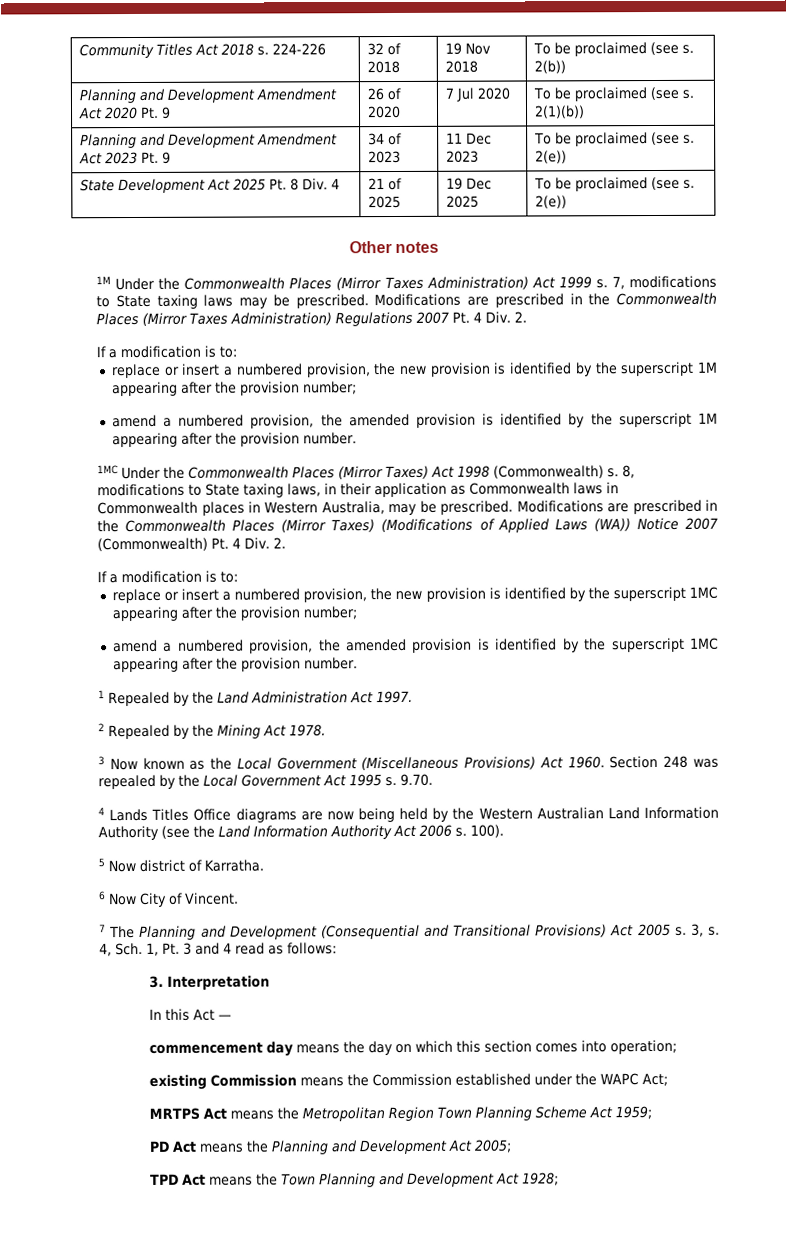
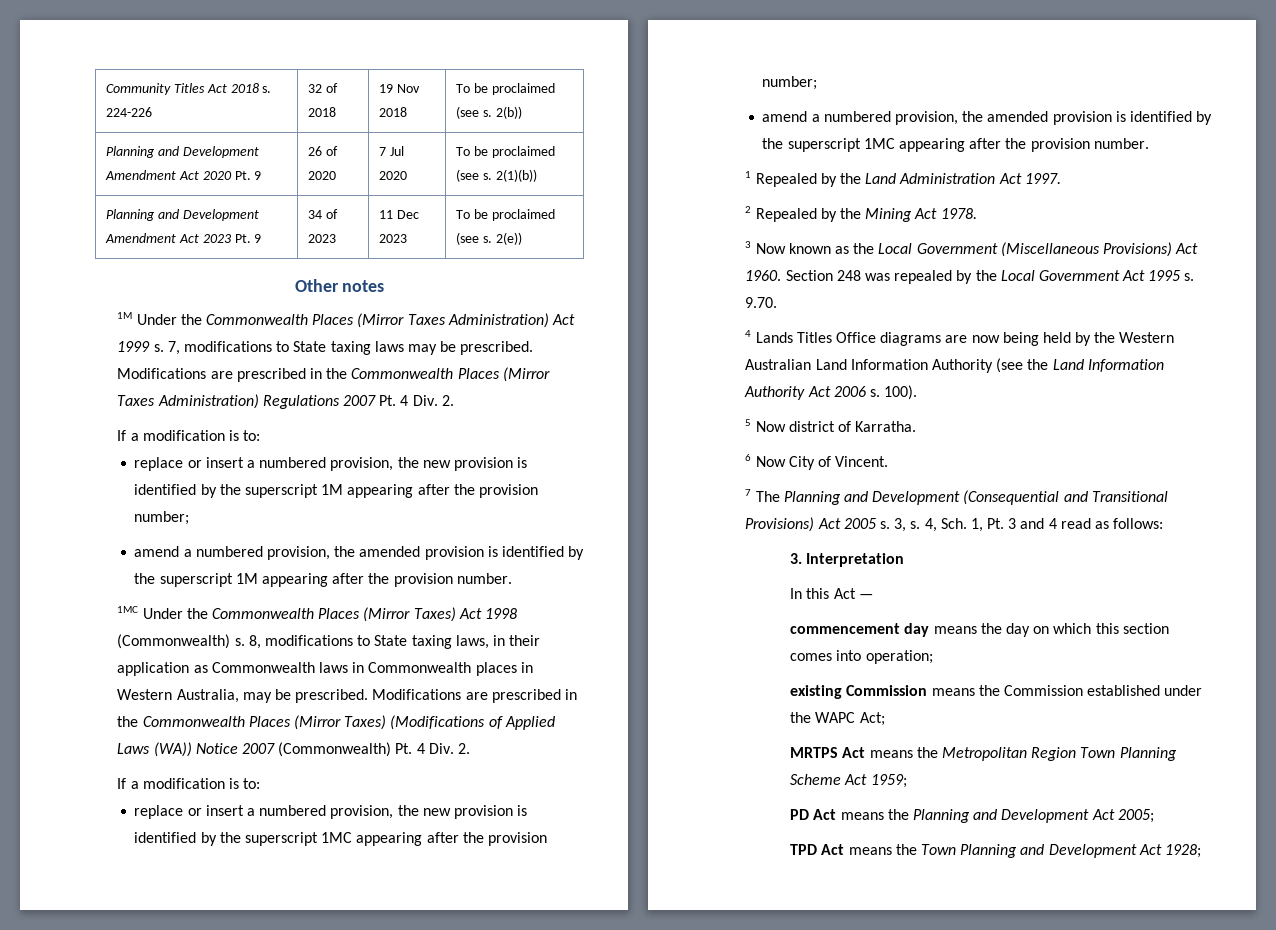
- State Development Act 2025 Pt. 8 Div. 4 | 21 of 2025 | 19 Dec 2025 | To be proclaimed (see s. 2(e))

